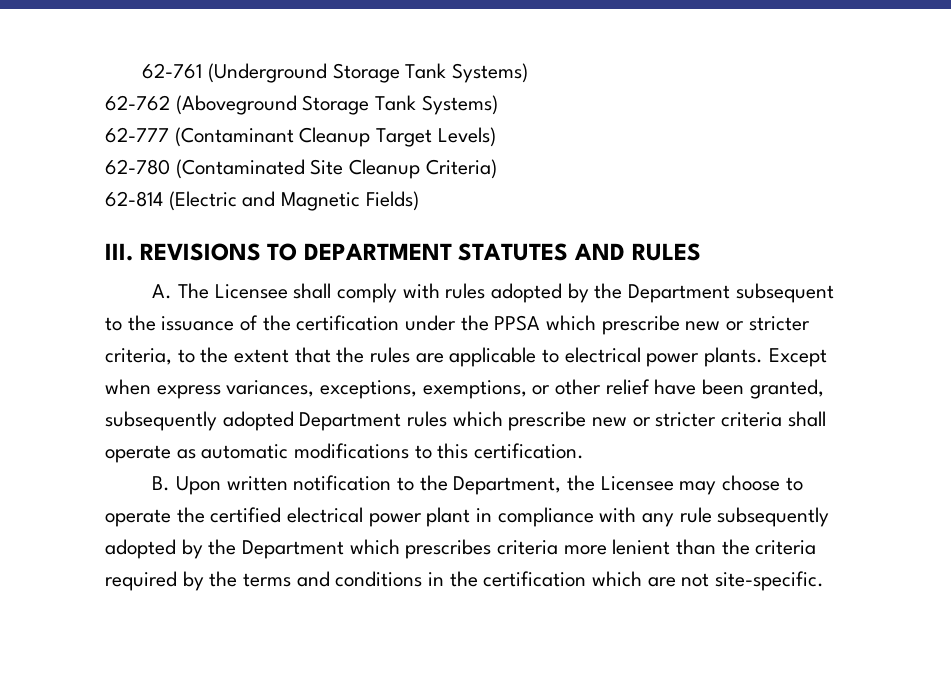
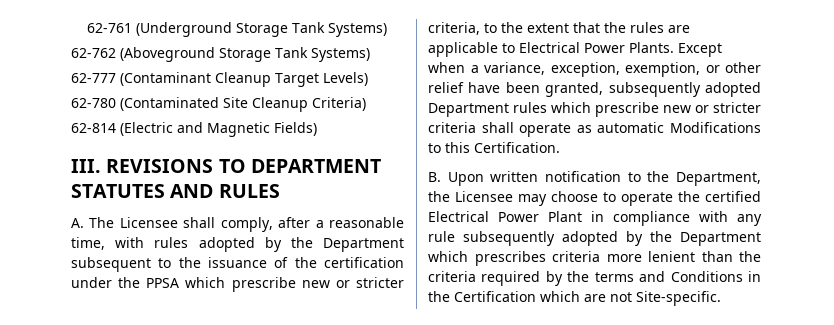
- A. The Licensee shall comply with rules adopted by the Department subsequent to the issuance of the certification under the PPSA which prescribe new or stricter criteria, to the extent that the rules are applicable to electrical power plants. Except when express variances, exceptions, exemptions, or other relief have been granted, subsequently adopted Department rules which prescribe new or stricter criteria shall operate as automatic modifications to this certification.
+ A. The Licensee shall comply, after a reasonable time, with rules adopted by the Department subsequent to the issuance of the certification under the PPSA which prescribe new or stricter criteria, to the extent that the rules are applicable to Electrical Power Plants. Except when a variance, exception, exemption, or other relief have been granted, subsequently adopted Department rules which prescribe new or stricter criteria shall operate as automatic Modifications to this Certification.
- B. Upon written notification to the Department, the Licensee may choose to operate the certified electrical power plant in compliance with any rule subsequently adopted by the Department which prescribes criteria more lenient than the criteria required by the terms and conditions in the certification which are not site-specific.
+ B. Upon written notification to the Department, the Licensee may choose to operate the certified Electrical Power Plant in compliance with any rule subsequently adopted by the Department which prescribes criteria more lenient than the criteria required by the terms and Conditions in the Certification which are not Site-specific.

